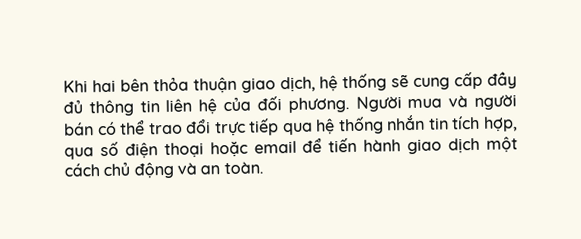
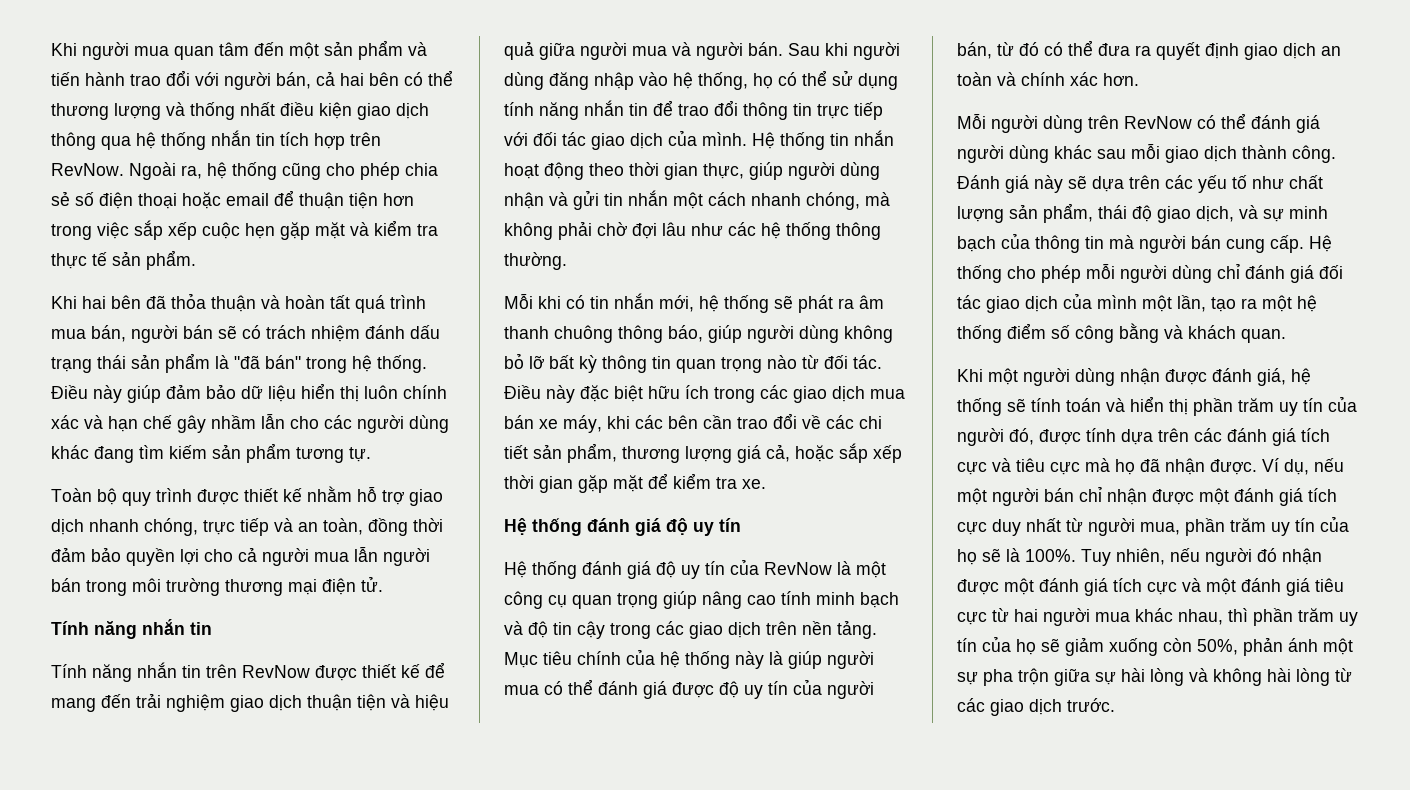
- Khi hai bên thỏa thuận giao dịch, hệ thống sẽ cung cấp đầy đủ thông tin liên hệ của đối phương. Người mua và người bán có thể trao đổi trực tiếp qua hệ thống nhắn tin tích hợp, qua số điện thoại hoặc email để tiến hành giao dịch một cách chủ động và an toàn.
+ Khi người mua quan tâm đến một sản phẩm và tiến hành trao đổi với người bán, cả hai bên có thể thương lượng và thống nhất điều kiện giao dịch thông qua hệ thống nhắn tin tích hợp trên RevNow. Ngoài ra, hệ thống cũng cho phép chia sẻ số điện thoại hoặc email để thuận tiện hơn trong việc sắp xếp cuộc hẹn gặp mặt và kiểm tra thực tế sản phẩm.
+ Khi hai bên đã thỏa thuận và hoàn tất quá trình mua bán, người bán sẽ có trách nhiệm đánh dấu trạng thái sản phẩm là "đã bán" trong hệ thống. Điều này giúp đảm bảo dữ liệu hiển thị luôn chính xác và hạn chế gây nhầm lẫn cho các người dùng khác đang tìm kiếm sản phẩm tương tự.
+ Toàn bộ quy trình được thiết kế nhằm hỗ trợ giao dịch nhanh chóng, trực tiếp và an toàn, đồng thời đảm bảo quyền lợi cho cả người mua lẫn người bán trong môi trường thương mại điện tử.
+ Tính năng nhắn tin
+ Tính năng nhắn tin trên RevNow được thiết kế để mang đến trải nghiệm giao dịch thuận tiện và hiệu quả giữa người mua và người bán. Sau khi người dùng đăng nhập vào hệ thống, họ có thể sử dụng tính năng nhắn tin để trao đổi thông tin trực tiếp với đối tác giao dịch của mình. Hệ thống tin nhắn hoạt động theo thời gian thực, giúp người dùng nhận và gửi tin nhắn một cách nhanh chóng, mà không phải chờ đợi lâu như các hệ thống thông thường.
+ Mỗi khi có tin nhắn mới, hệ thống sẽ phát ra âm thanh chuông thông báo, giúp người dùng không bỏ lỡ bất kỳ thông tin quan trọng nào từ đối tác. Điều này đặc biệt hữu ích trong các giao dịch mua bán xe máy, khi các bên cần trao đổi về các chi tiết sản phẩm, thương lượng giá cả, hoặc sắp xếp thời gian gặp mặt để kiểm tra xe.
+ Hệ thống đánh giá độ uy tín
+ Hệ thống đánh giá độ uy tín của RevNow là một công cụ quan trọng giúp nâng cao tính minh bạch và độ tin cậy trong các giao dịch trên nền tảng. Mục tiêu chính của hệ thống này là giúp người mua có thể đánh giá được độ uy tín của người bán, từ đó có thể đưa ra quyết định giao dịch an toàn và chính xác hơn.
+ Mỗi người dùng trên RevNow có thể đánh giá người dùng khác sau mỗi giao dịch thành công. Đánh giá này sẽ dựa trên các yếu tố như chất lượng sản phẩm, thái độ giao dịch, và sự minh bạch của thông tin mà người bán cung cấp. Hệ thống cho phép mỗi người dùng chỉ đánh giá đối tác giao dịch của mình một lần, tạo ra một hệ thống điểm số công bằng và khách quan.
+ Khi một người dùng nhận được đánh giá, hệ thống sẽ tính toán và hiển thị phần trăm uy tín của người đó, được tính dựa trên các đánh giá tích cực và tiêu cực mà họ đã nhận được. Ví dụ, nếu một người bán chỉ nhận được một đánh giá tích cực duy nhất từ người mua, phần trăm uy tín của họ sẽ là 100%. Tuy nhiên, nếu người đó nhận được một đánh giá tích cực và một đánh giá tiêu cực từ hai người mua khác nhau, thì phần trăm uy tín của họ sẽ giảm xuống còn 50%, phản ánh một sự pha trộn giữa sự hài lòng và không hài lòng từ các giao dịch trước.

